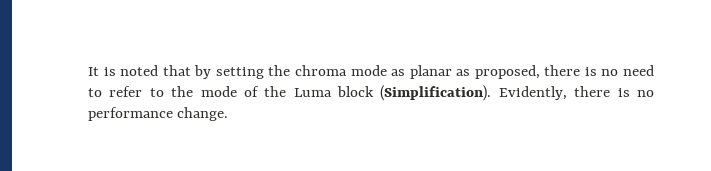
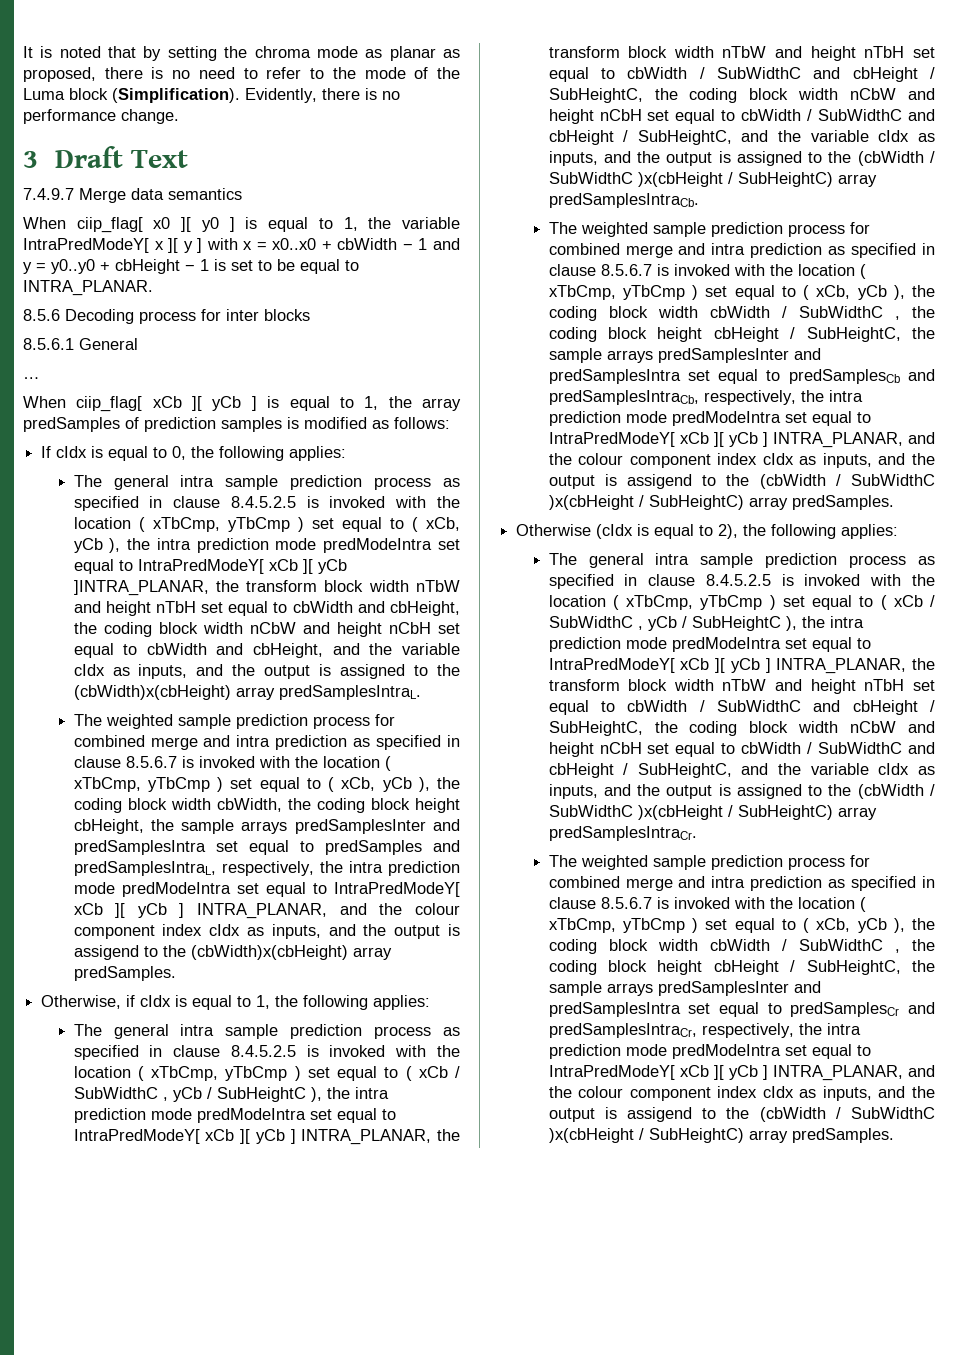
+ 3 Draft Text
+ 7.4.9.7 Merge data semantics
+ When ciip_flag[ x0 ][ y0 ] is equal to 1, the variable IntraPredModeY[ x ][ y ] with x = x0..x0 + cbWidth − 1 and y = y0..y0 + cbHeight − 1 is set to be equal to INTRA_PLANAR.
+ 8.5.6 Decoding process for inter blocks
+ 8.5.6.1 General
+ …
+ When ciip_flag[ xCb ][ yCb ] is equal to 1, the array predSamples of prediction samples is modified as follows:
+ If cIdx is equal to 0, the following applies:
+ The general intra sample prediction process as specified in clause 8.4.5.2.5 is invoked with the location ( xTbCmp, yTbCmp ) set equal to ( xCb, yCb ), the intra prediction mode predModeIntra set equal to IntraPredModeY[ xCb ][ yCb ]INTRA_PLANAR, the transform block width nTbW and height nTbH set equal to cbWidth and cbHeight, the coding block width nCbW and height nCbH set equal to cbWidth and cbHeight, and the variable cIdx as inputs, and the output is assigned to the (cbWidth)x(cbHeight) array predSamplesIntraL.
+ The weighted sample prediction process for combined merge and intra prediction as specified in clause 8.5.6.7 is invoked with the location ( xTbCmp, yTbCmp ) set equal to ( xCb, yCb ), the coding block width cbWidth, the coding block height cbHeight, the sample arrays predSamplesInter and predSamplesIntra set equal to predSamples and predSamplesIntraL, respectively, the intra prediction mode predModeIntra set equal to IntraPredModeY[ xCb ][ yCb ] INTRA_PLANAR, and the colour component index cIdx as inputs, and the output is assigend to the (cbWidth)x(cbHeight) array predSamples.
+ Otherwise, if cIdx is equal to 1, the following applies:
+ The general intra sample prediction process as specified in clause 8.4.5.2.5 is invoked with the location ( xTbCmp, yTbCmp ) set equal to ( xCb / SubWidthC , yCb / SubHeightC ), the intra prediction mode predModeIntra set equal to IntraPredModeY[ xCb ][ yCb ] INTRA_PLANAR, the transform block width nTbW and height nTbH set equal to cbWidth / SubWidthC and cbHeight / SubHeightC, the coding block width nCbW and height nCbH set equal to cbWidth / SubWidthC and cbHeight / SubHeightC, and the variable cIdx as inputs, and the output is assigned to the (cbWidth / SubWidthC )x(cbHeight / SubHeightC) array predSamplesIntraCb.
+ The weighted sample prediction process for combined merge and intra prediction as specified in clause 8.5.6.7 is invoked with the location ( xTbCmp, yTbCmp ) set equal to ( xCb, yCb ), the coding block width cbWidth / SubWidthC , the coding block height cbHeight / SubHeightC, the sample arrays predSamplesInter and predSamplesIntra set equal to predSamplesCb and predSamplesIntraCb, respectively, the intra prediction mode predModeIntra set equal to IntraPredModeY[ xCb ][ yCb ] INTRA_PLANAR, and the colour component index cIdx as inputs, and the output is assigend to the (cbWidth / SubWidthC )x(cbHeight / SubHeightC) array predSamples.
+ Otherwise (cIdx is equal to 2), the following applies:
+ The general intra sample prediction process as specified in clause 8.4.5.2.5 is invoked with the location ( xTbCmp, yTbCmp ) set equal to ( xCb / SubWidthC , yCb / SubHeightC ), the intra prediction mode predModeIntra set equal to IntraPredModeY[ xCb ][ yCb ] INTRA_PLANAR, the transform block width nTbW and height nTbH set equal to cbWidth / SubWidthC and cbHeight / SubHeightC, the coding block width nCbW and height nCbH set equal to cbWidth / SubWidthC and cbHeight / SubHeightC, and the variable cIdx as inputs, and the output is assigned to the (cbWidth / SubWidthC )x(cbHeight / SubHeightC) array predSamplesIntraCr.
+ The weighted sample prediction process for combined merge and intra prediction as specified in clause 8.5.6.7 is invoked with the location ( xTbCmp, yTbCmp ) set equal to ( xCb, yCb ), the coding block width cbWidth / SubWidthC , the coding block height cbHeight / SubHeightC, the sample arrays predSamplesInter and predSamplesIntra set equal to predSamplesCr and predSamplesIntraCr, respectively, the intra prediction mode predModeIntra set equal to IntraPredModeY[ xCb ][ yCb ] INTRA_PLANAR, and the colour component index cIdx as inputs, and the output is assigend to the (cbWidth / SubWidthC )x(cbHeight / SubHeightC) array predSamples.

